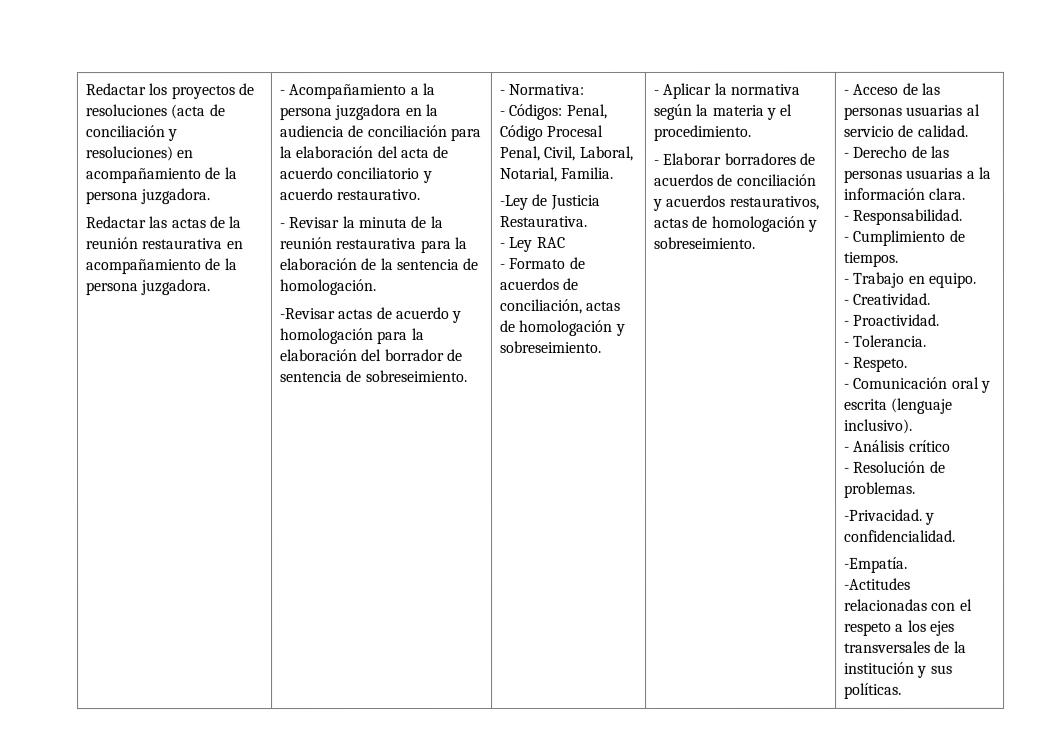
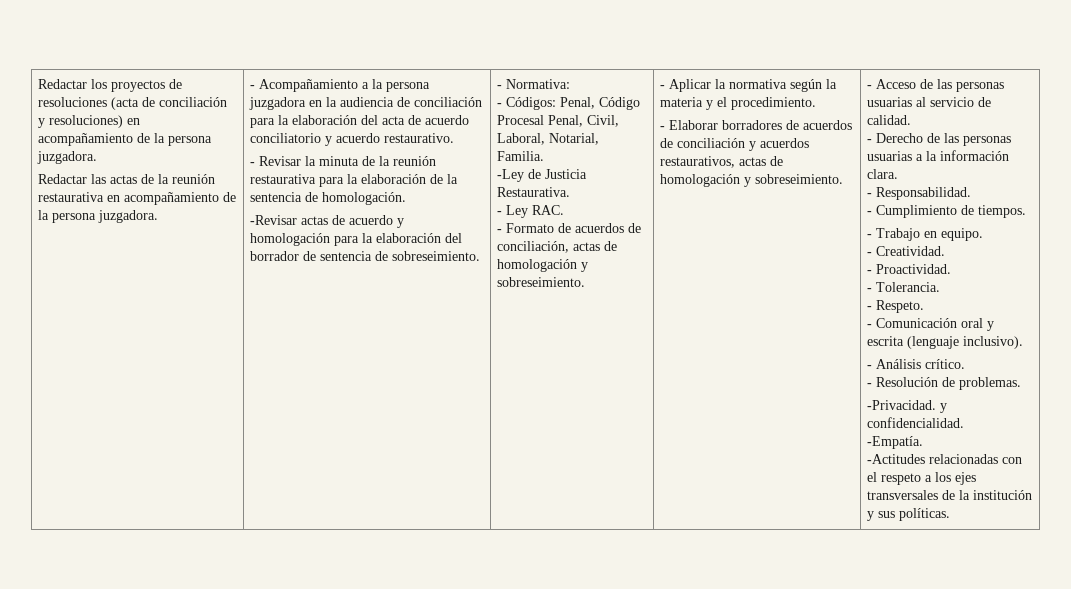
- - Ley RAC
+ - Ley RAC.
- - Análisis crítico
+ - Análisis crítico.

